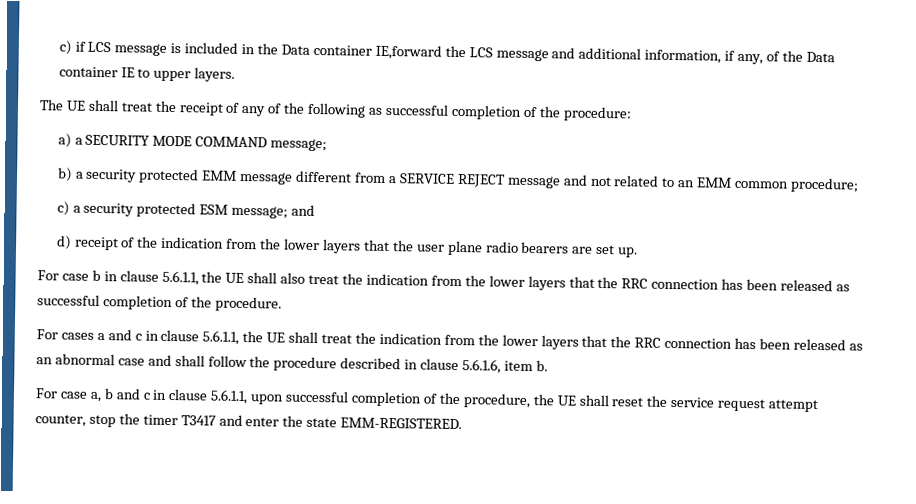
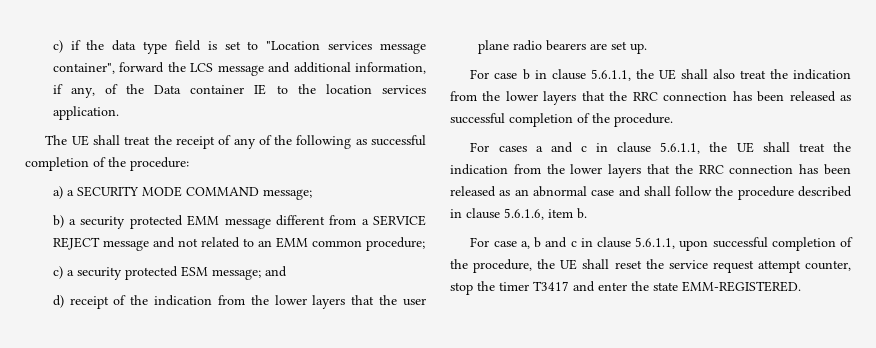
- c) if LCS message is included in the Data container IE,forward the LCS message and additional information, if any, of the Data container IE to upper layers.
+ c) if the data type field is set to "Location services message container", forward the LCS message and additional information, if any, of the Data container IE to the location services application.

